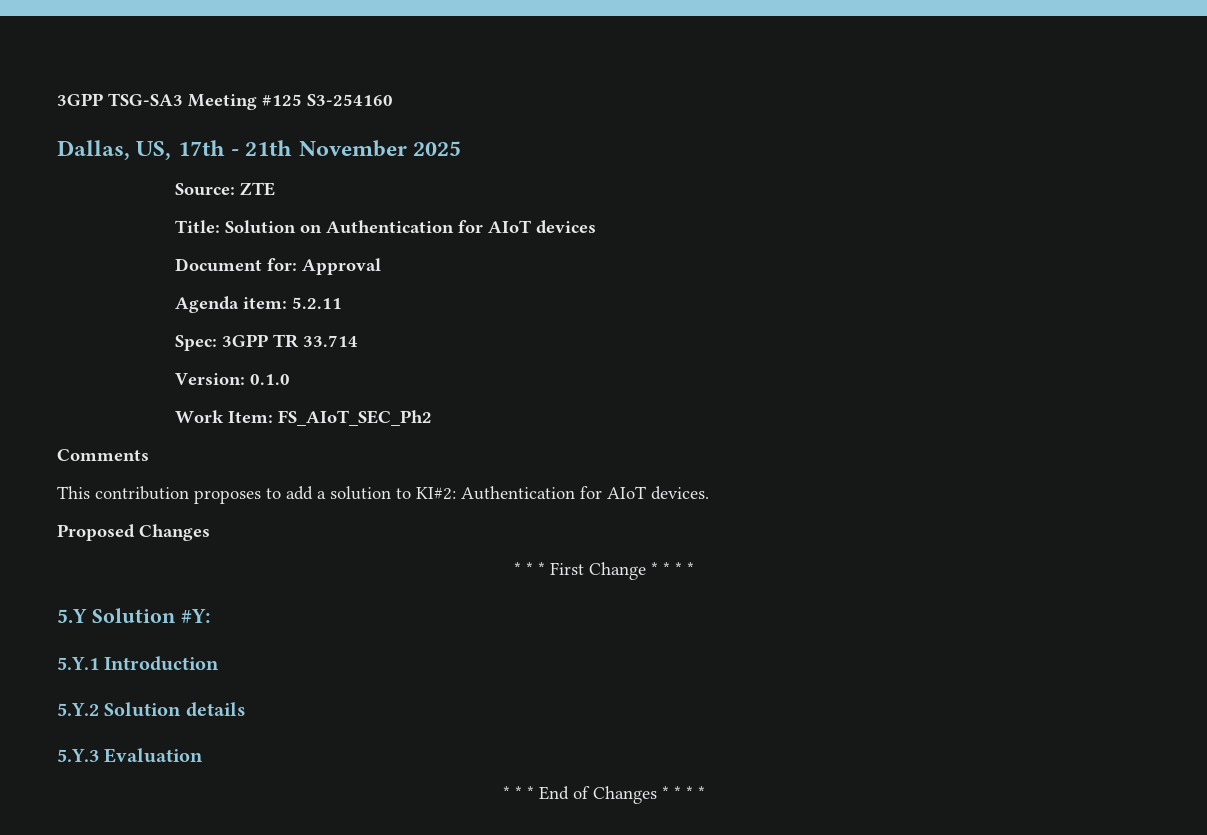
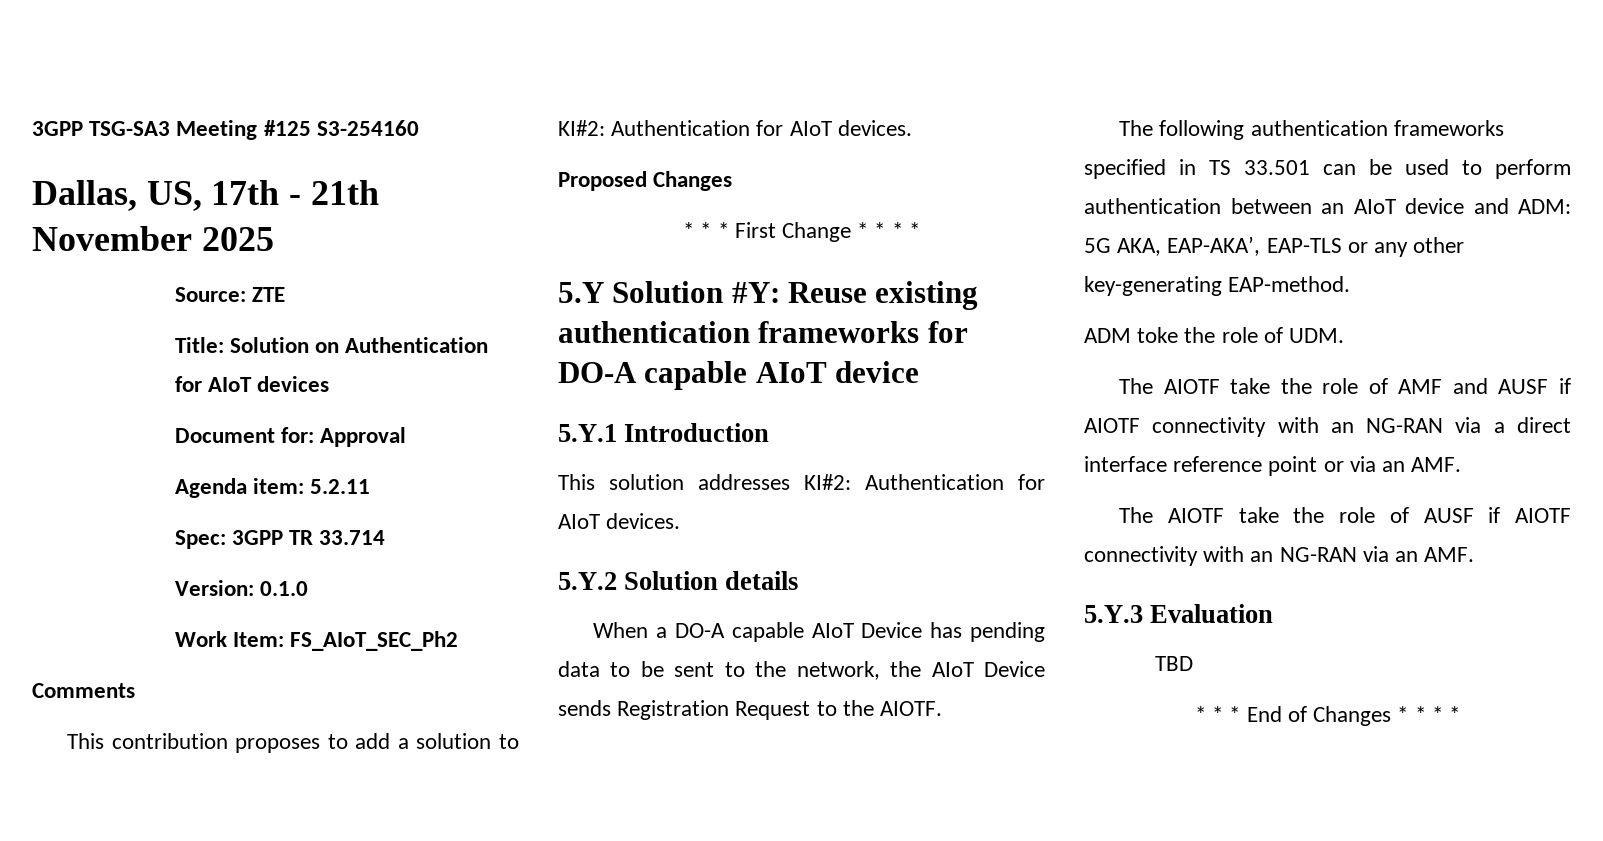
- 5.Y Solution #Y:
+ 5.Y Solution #Y: Reuse existing authentication frameworks for DO-A capable AIoT device
  5.Y.1 Introduction
+ This solution addresses KI#2: Authentication for AIoT devices.
  5.Y.2 Solution details
+ When a DO-A capable AIoT Device has pending data to be sent to the network, the AIoT Device sends Registration Request to the AIOTF.
+ The following authentication frameworks specified in TS 33.501 can be used to perform authentication between an AIoT device and ADM: 5G AKA, EAP-AKA’, EAP-TLS or any other key-generating EAP-method.
+ ADM toke the role of UDM.
+ The AIOTF take the role of AMF and AUSF if AIOTF connectivity with an NG-RAN via a direct interface reference point or via an AMF.
+ The AIOTF take the role of AUSF if AIOTF connectivity with an NG-RAN via an AMF.
+ TBD

